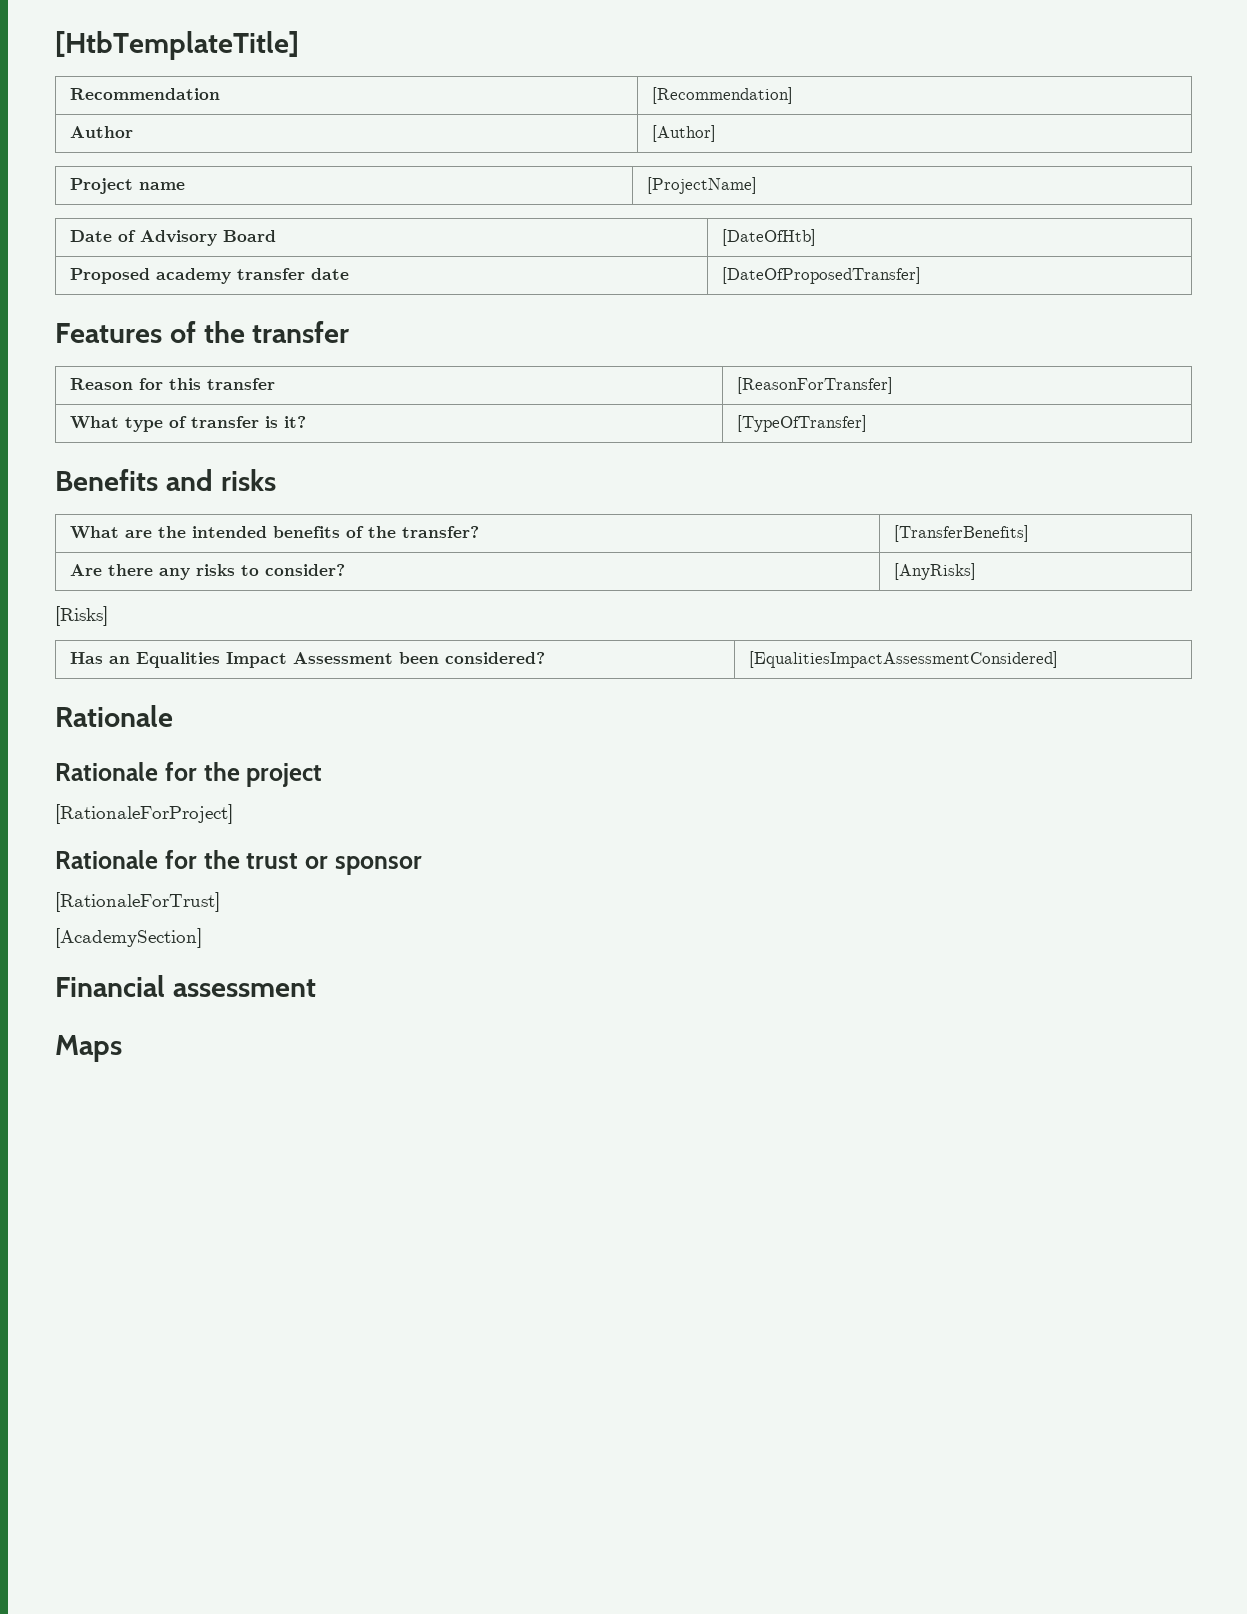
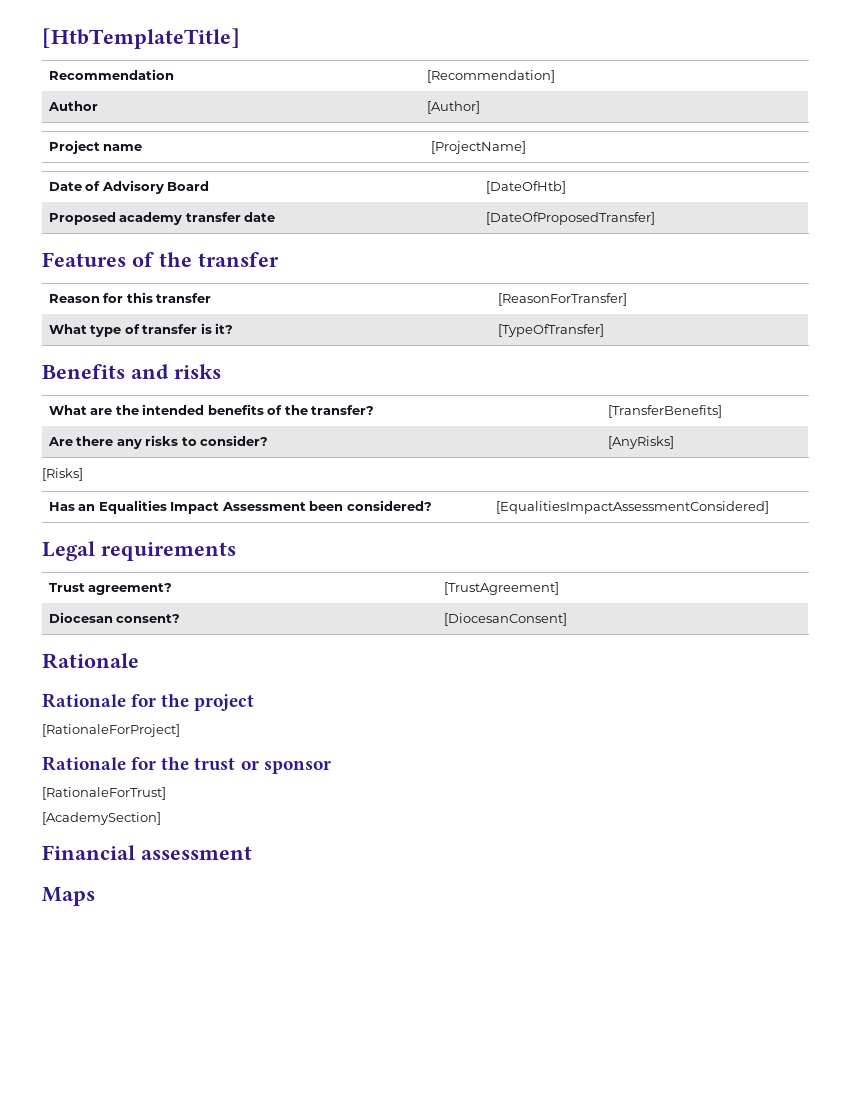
+ Legal requirements
+ Trust agreement? | [TrustAgreement]
+ Diocesan consent? | [DiocesanConsent]

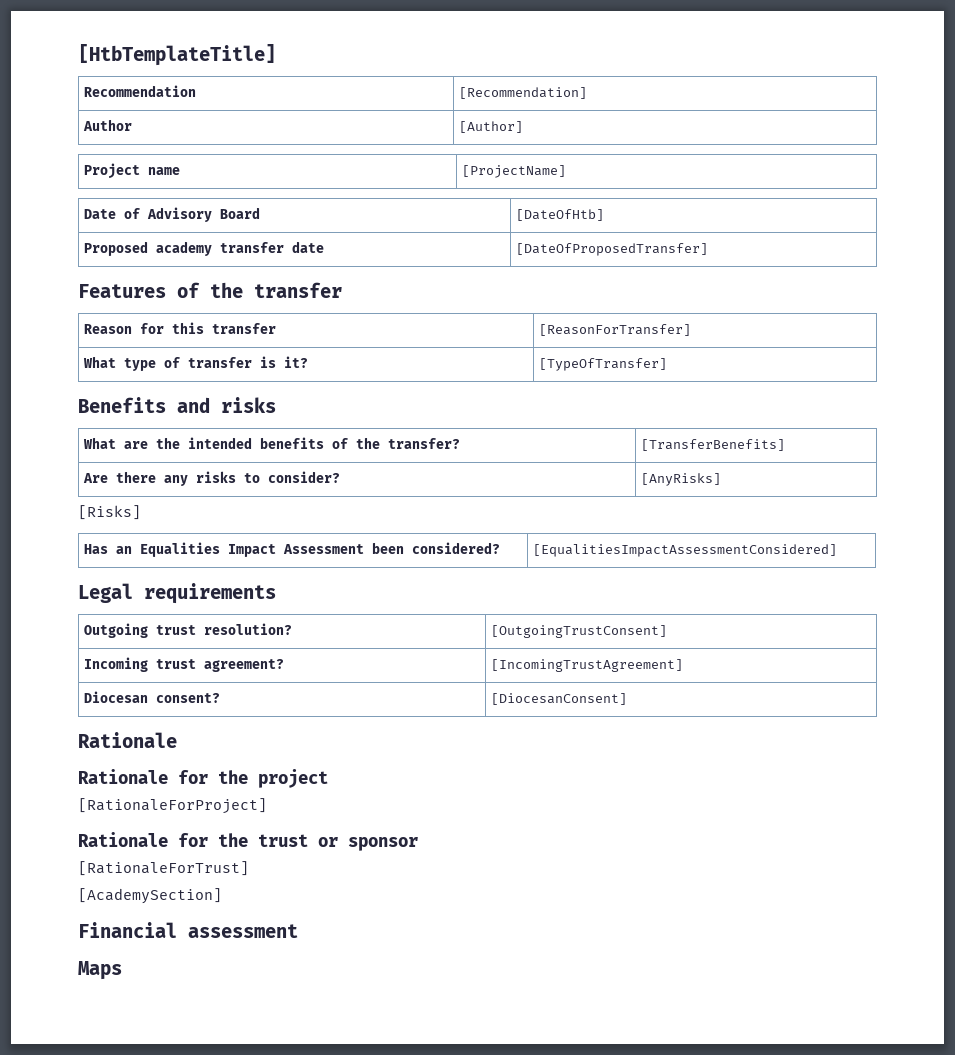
- Trust agreement? | [TrustAgreement]
+ Outgoing trust resolution? | [OutgoingTrustConsent]
+ Incoming trust agreement? | [IncomingTrustAgreement]

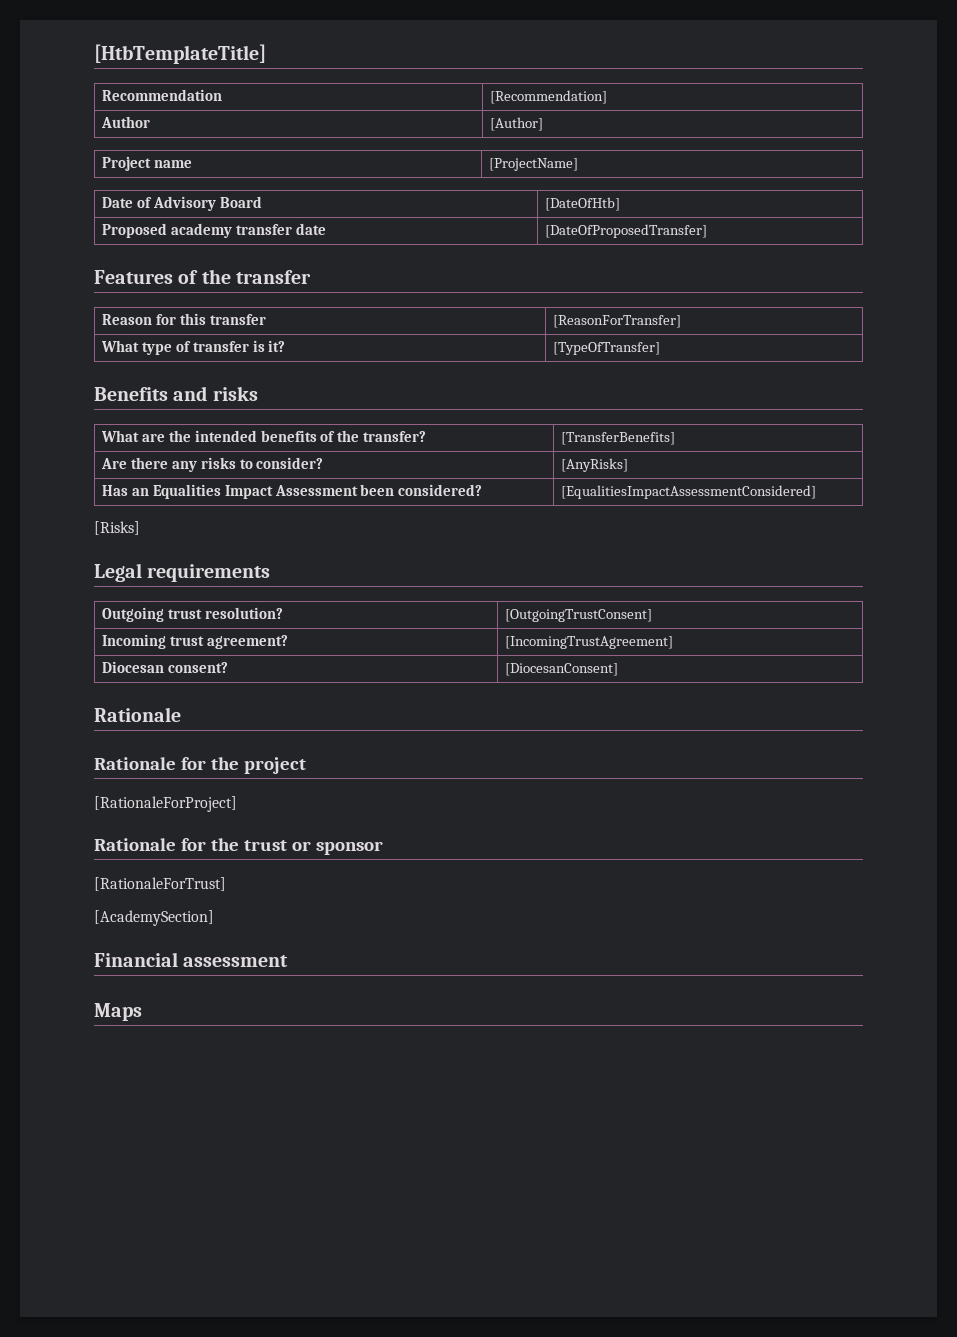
- [Risks]
+ [Risks]

